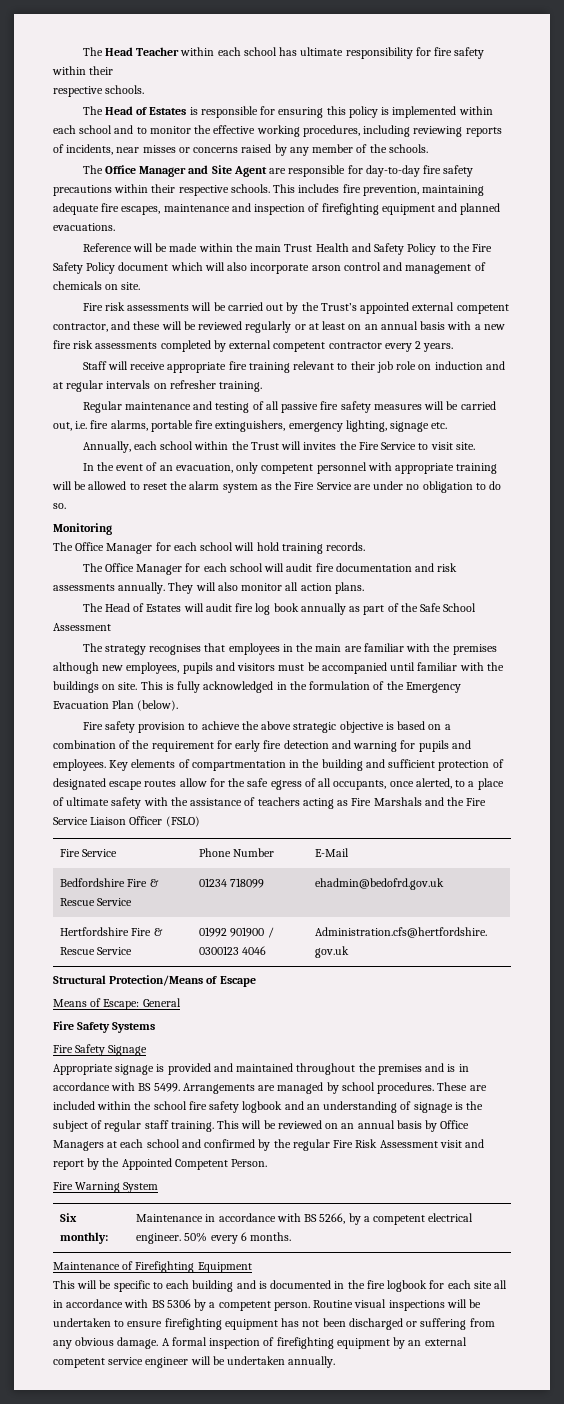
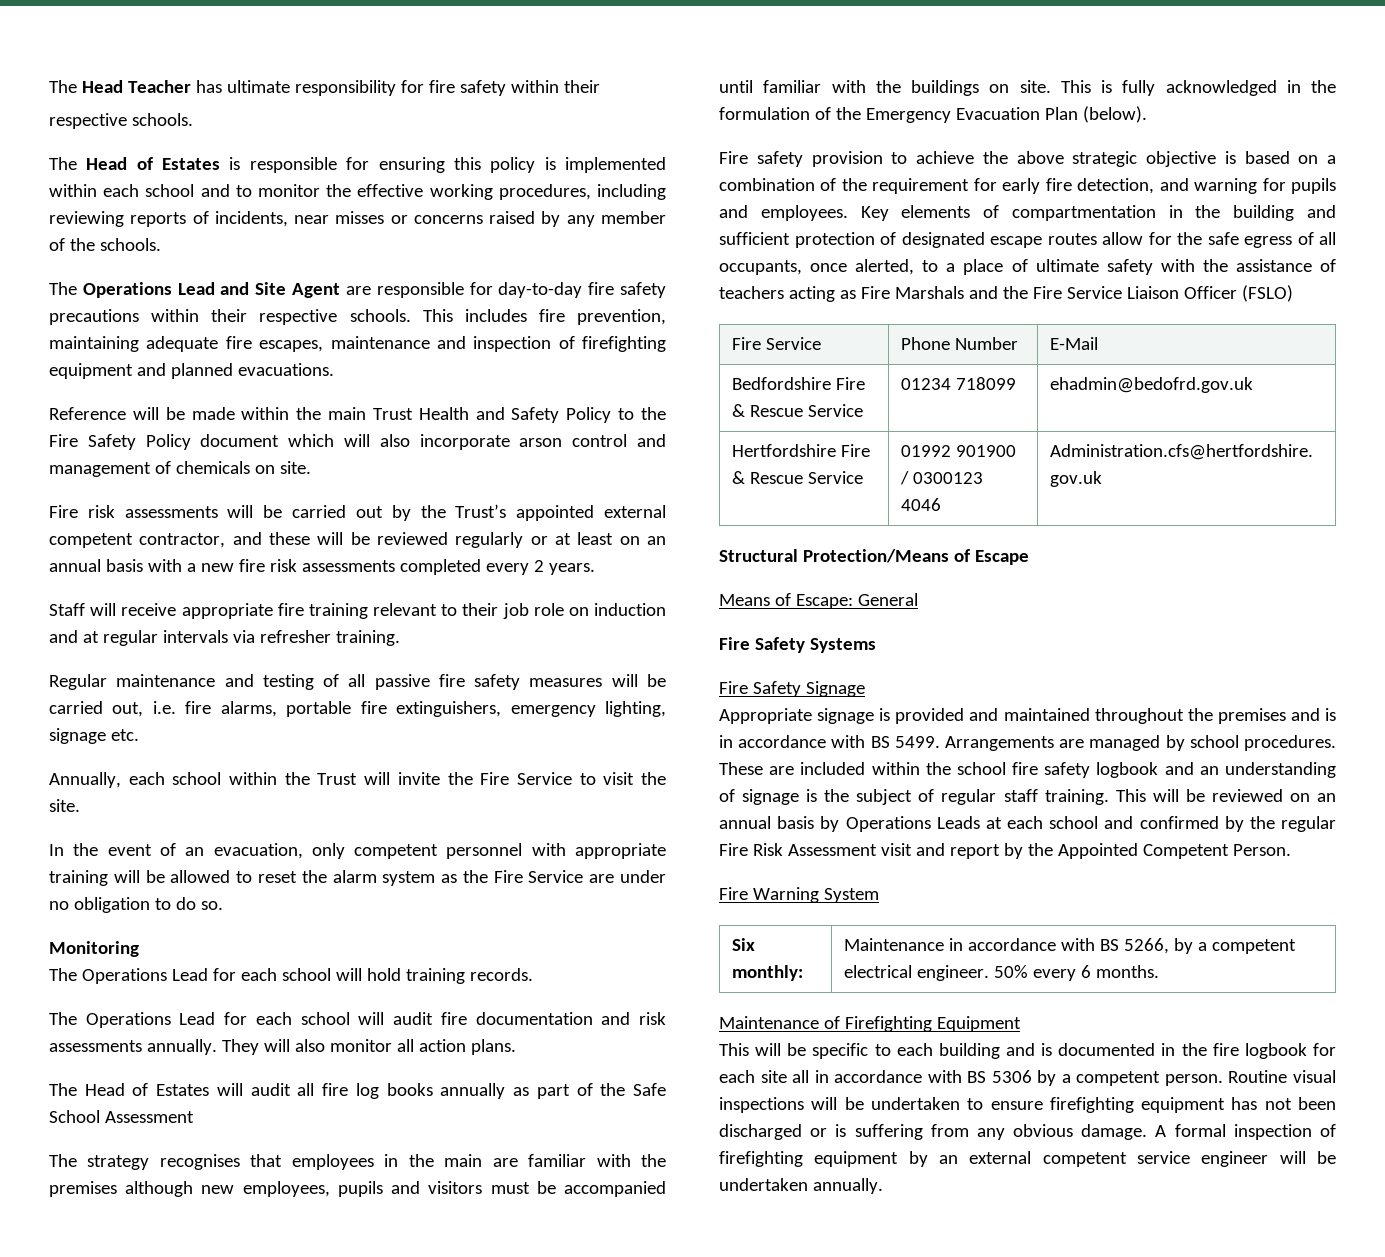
- The Head Teacher within each school has ultimate responsibility for fire safety within their
+ The Head Teacher has ultimate responsibility for fire safety within their
- The Office Manager and Site Agent are responsible for day-to-day fire safety precautions within their respective schools.
+ The Operations Lead and Site Agent are responsible for day-to-day fire safety precautions within their respective schools.
- Fire risk assessments will be carried out by the Trust’s appointed external competent contractor, and these will be reviewed regularly or at least on an annual basis with a new fire risk assessments completed by external competent contractor every 2 years.
+ Fire risk assessments will be carried out by the Trust’s appointed external competent contractor, and these will be reviewed regularly or at least on an annual basis with a new fire risk assessments completed every 2 years.
- Staff will receive appropriate fire training relevant to their job role on induction and at regular intervals on refresher training.
+ Staff will receive appropriate fire training relevant to their job role on induction and at regular intervals via refresher training.
- Annually, each school within the Trust will invites the Fire Service to visit site.
+ Annually, each school within the Trust will invite the Fire Service to visit the site.
- The Office Manager for each school will hold training records.
+ The Operations Lead for each school will hold training records.
- The Office Manager for each school will audit fire documentation and risk assessments annually.
+ The Operations Lead for each school will audit fire documentation and risk assessments annually.
- The Head of Estates will audit fire log book annually as part of the Safe School Assessment
+ The Head of Estates will audit all fire log books annually as part of the Safe School Assessment
- Fire safety provision to achieve the above strategic objective is based on a combination of the requirement for early fire detection and warning for pupils and employees.
+ Fire safety provision to achieve the above strategic objective is based on a combination of the requirement for early fire detection, and warning for pupils and employees.
- This will be reviewed on an annual basis by Office Managers at each school and confirmed by the regular Fire Risk Assessment visit and report by the Appointed Competent Person.
+ This will be reviewed on an annual basis by Operations Leads at each school and confirmed by the regular Fire Risk Assessment visit and report by the Appointed Competent Person.
- Routine visual inspections will be undertaken to ensure firefighting equipment has not been discharged or suffering from any obvious damage.
+ Routine visual inspections will be undertaken to ensure firefighting equipment has not been discharged or is suffering from any obvious damage.

